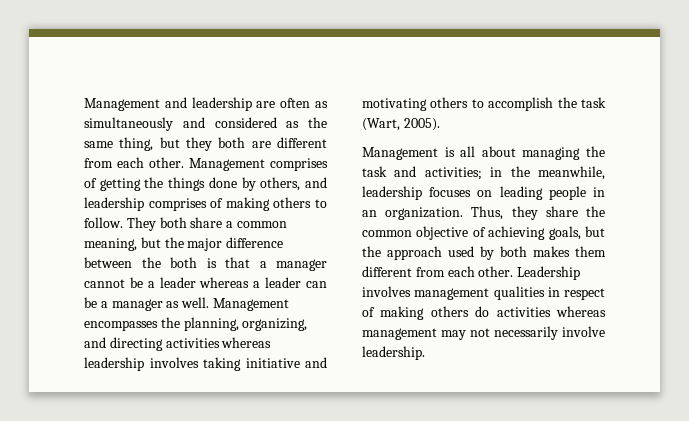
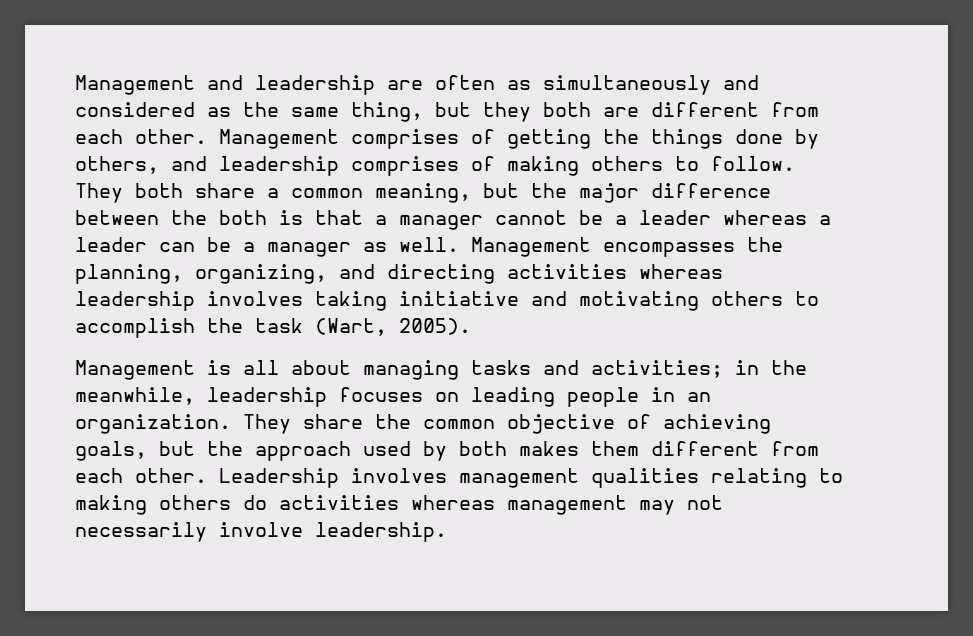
- Management is all about managing the task and activities; in the meanwhile, leadership focuses on leading people in an organization.
+ Management is all about managing tasks and activities; in the meanwhile, leadership focuses on leading people in an organization.
- Thus, they share the common objective of achieving goals, but the approach used by both makes them different from each other.
+ They share the common objective of achieving goals, but the approach used by both makes them different from each other.
- Leadership involves management qualities in respect of making others do activities whereas management may not necessarily involve leadership.
+ Leadership involves management qualities relating to making others do activities whereas management may not necessarily involve leadership.

